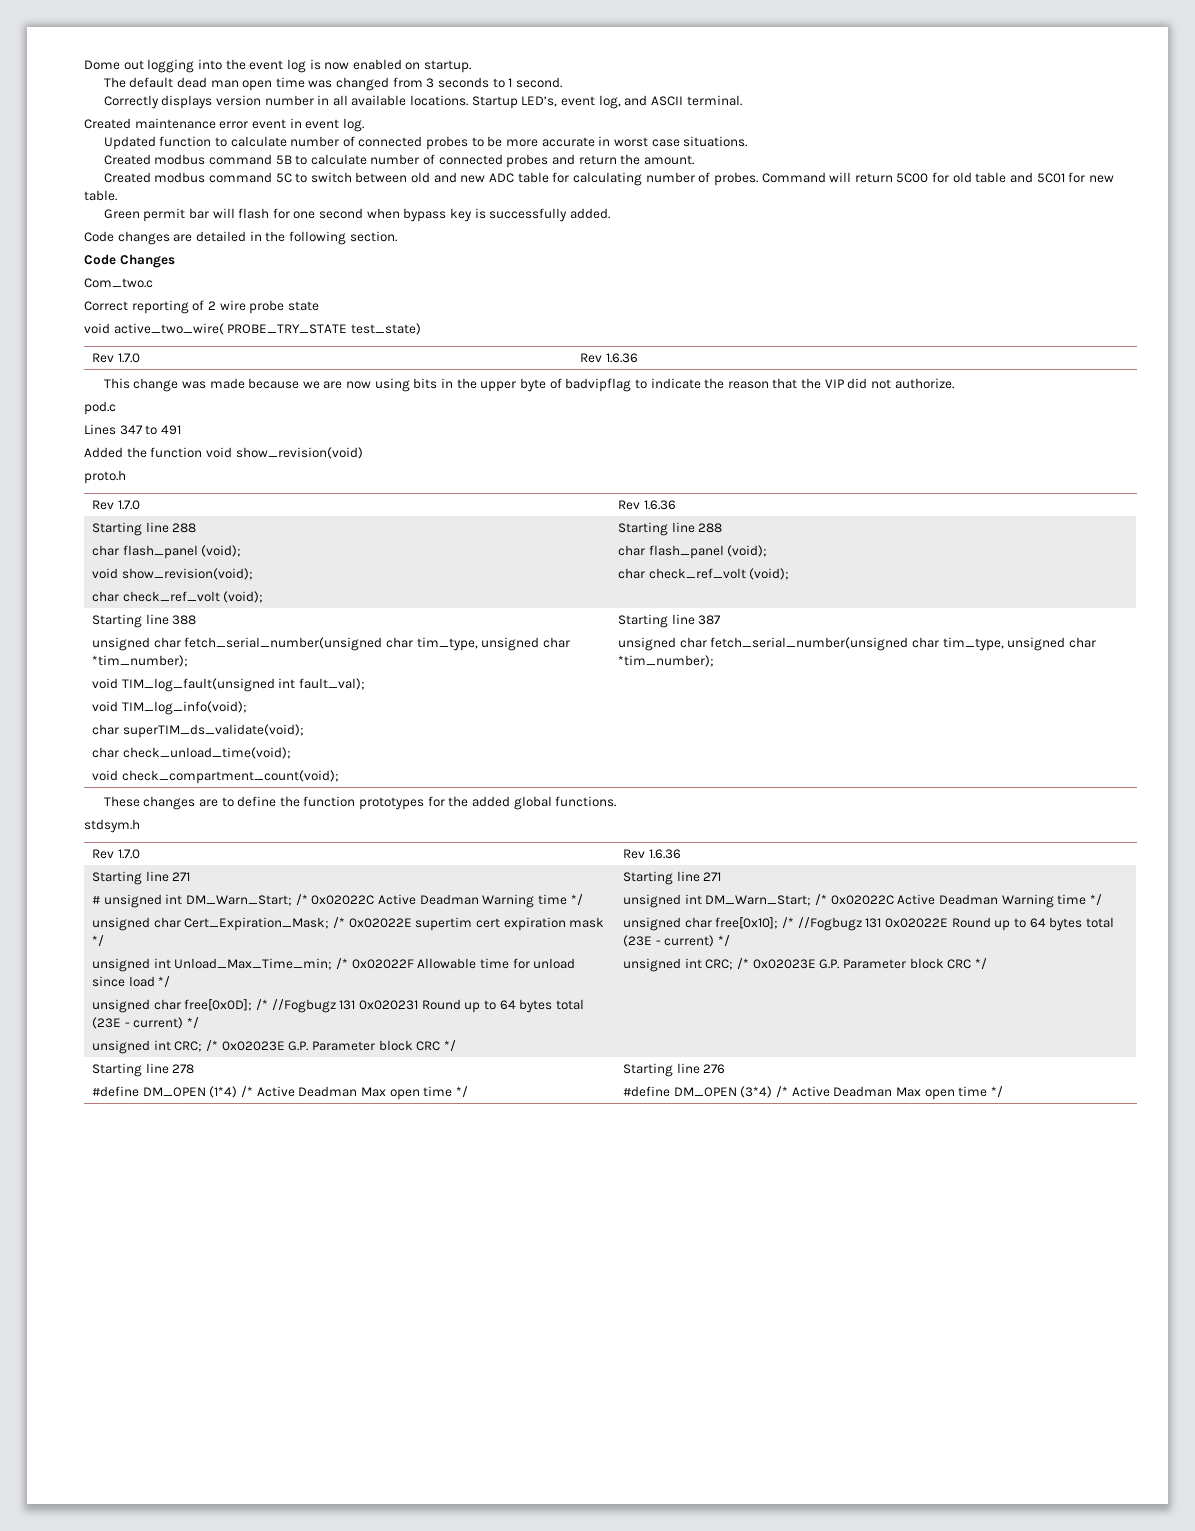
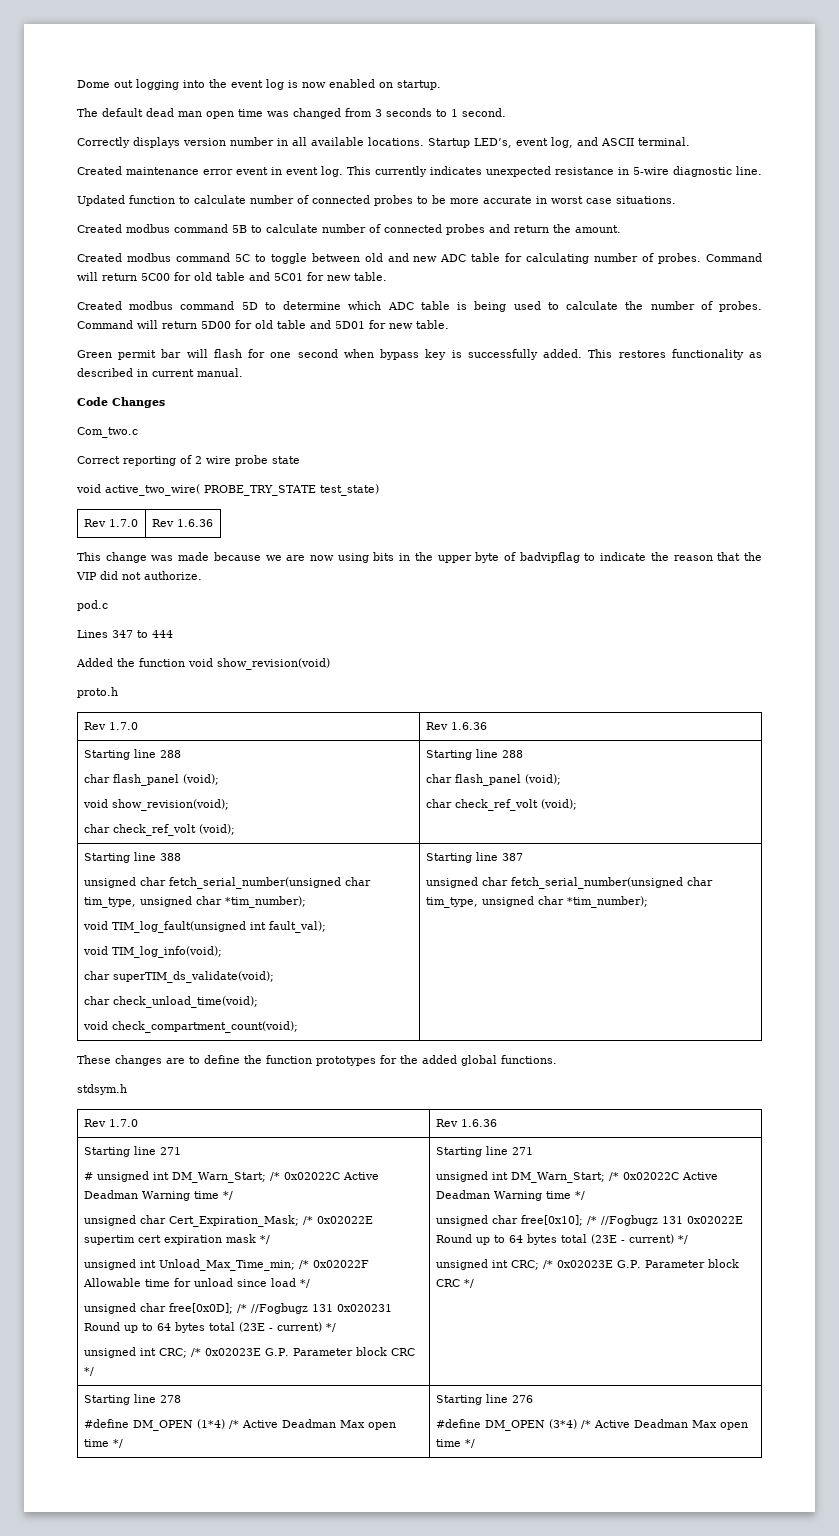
+ This currently indicates unexpected resistance in 5-wire diagnostic line.
- Created modbus command 5C to switch between old and new ADC table for calculating number of probes.
+ Created modbus command 5C to toggle between old and new ADC table for calculating number of probes.
+ Created modbus command 5D to determine which ADC table is being used to calculate the number of probes. Command will return 5D00 for old table and 5D01 for new table.
- Green permit bar will flash for one second when bypass key is successfully added.
- Code changes are detailed in the following section.
+ Green permit bar will flash for one second when bypass key is successfully added. This restores functionality as described in current manual.
- Lines 347 to 491
+ Lines 347 to 444

